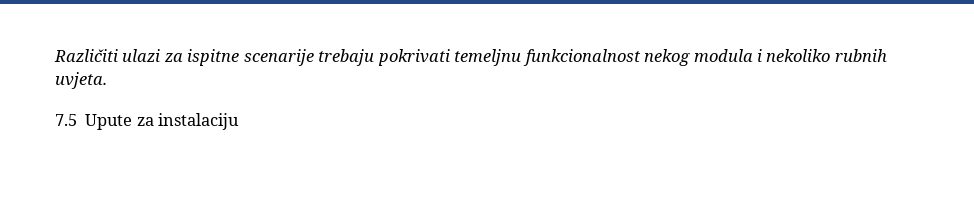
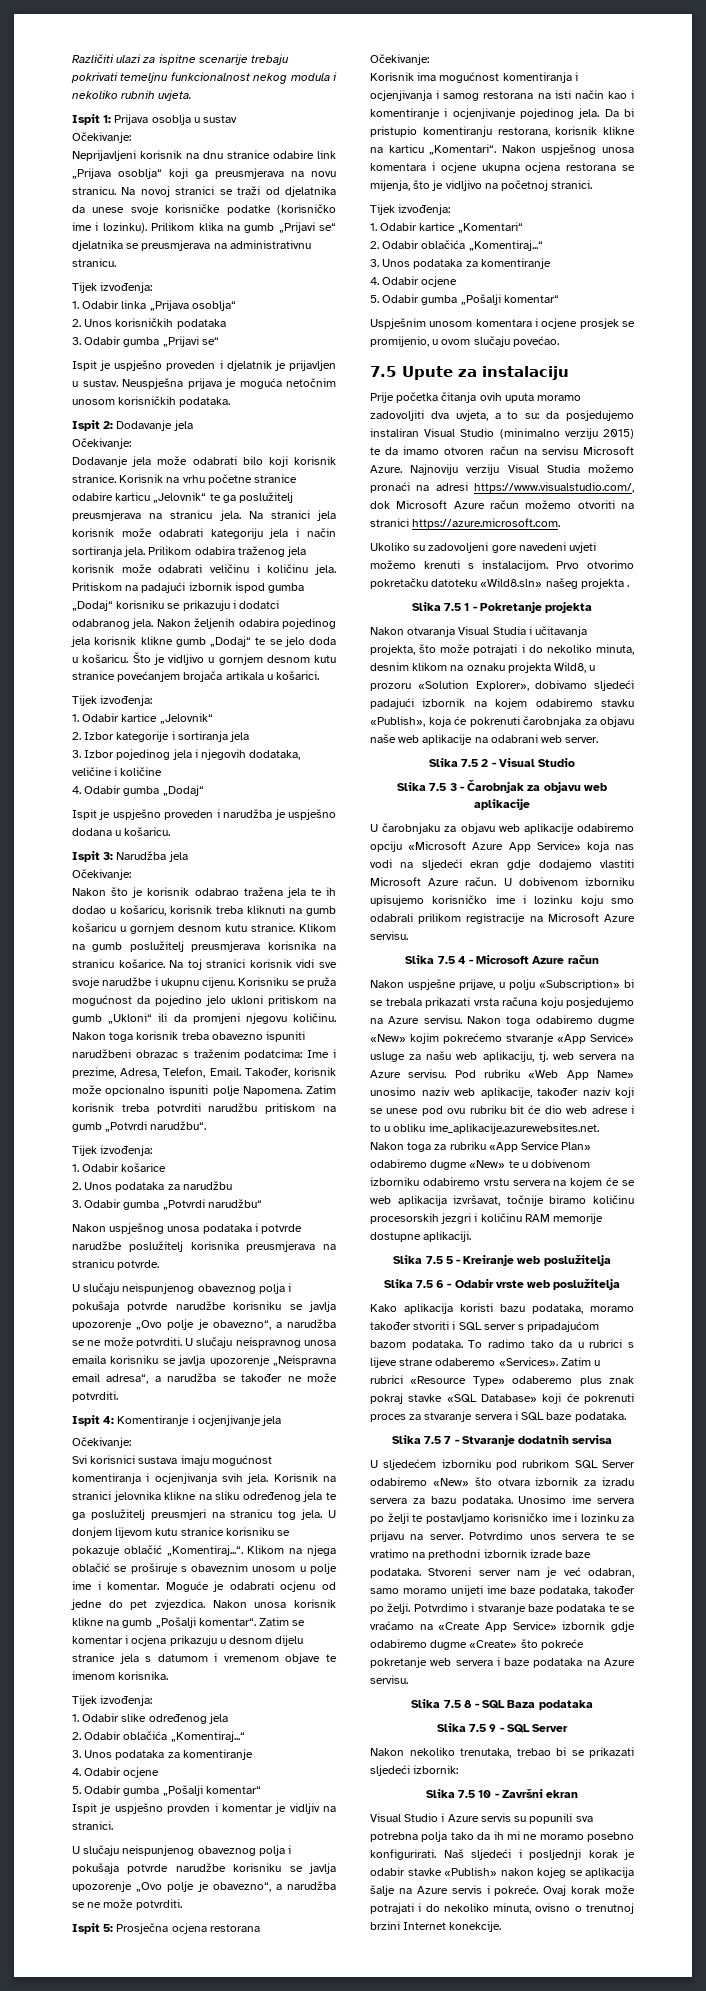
+ Ispit 1: Prijava osoblja u sustav
+ Očekivanje:
+ Neprijavljeni korisnik na dnu stranice odabire link „Prijava osoblja“ koji ga preusmjerava na novu stranicu. Na novoj stranici se traži od djelatnika da unese svoje korisničke podatke (korisničko ime i lozinku). Prilikom klika na gumb „Prijavi se“ djelatnika se preusmjerava na administrativnu stranicu.
+ Tijek izvođenja:
+ 1. Odabir linka „Prijava osoblja“
+ 2. Unos korisničkih podataka
+ 3. Odabir gumba „Prijavi se“
+ Ispit je uspješno proveden i djelatnik je prijavljen u sustav. Neuspješna prijava je moguća netočnim unosom korisničkih podataka.
+ Ispit 2: Dodavanje jela
+ Očekivanje:
+ Dodavanje jela može odabrati bilo koji korisnik stranice. Korisnik na vrhu početne stranice odabire karticu „Jelovnik“ te ga poslužitelj preusmjerava na stranicu jela. Na stranici jela korisnik može odabrati kategoriju jela i način sortiranja jela. Prilikom odabira traženog jela korisnik može odabrati veličinu i količinu jela. Pritiskom na padajući izbornik ispod gumba „Dodaj“ korisniku se prikazuju i dodatci odabranog jela. Nakon željenih odabira pojedinog jela korisnik klikne gumb „Dodaj“ te se jelo doda u košaricu. Što je vidljivo u gornjem desnom kutu stranice povećanjem brojača artikala u košarici.
+ Tijek izvođenja:
+ 1. Odabir kartice „Jelovnik“
+ 2. Izbor kategorije i sortiranja jela
+ 3. Izbor pojedinog jela i njegovih dodataka, veličine i količine
+ 4. Odabir gumba „Dodaj“
+ Ispit je uspješno proveden i narudžba je uspješno dodana u košaricu.
+ Ispit 3: Narudžba jela
+ Očekivanje:
+ Nakon što je korisnik odabrao tražena jela te ih dodao u košaricu, korisnik treba kliknuti na gumb košaricu u gornjem desnom kutu stranice. Klikom na gumb poslužitelj preusmjerava korisnika na stranicu košarice. Na toj stranici korisnik vidi sve svoje narudžbe i ukupnu cijenu. Korisniku se pruža mogućnost da pojedino jelo ukloni pritiskom na gumb „Ukloni“ ili da promjeni njegovu količinu. Nakon toga korisnik treba obavezno ispuniti narudžbeni obrazac s traženim podatcima: Ime i prezime, Adresa, Telefon, Email. Također, korisnik može opcionalno ispuniti polje Napomena. Zatim korisnik treba potvrditi narudžbu pritiskom na gumb „Potvrdi narudžbu“.
+ Tijek izvođenja:
+ 1. Odabir košarice
+ 2. Unos podataka za narudžbu
+ 3. Odabir gumba „Potvrdi narudžbu“
+ Nakon uspješnog unosa podataka i potvrde narudžbe poslužitelj korisnika preusmjerava na stranicu potvrde.
+ U slučaju neispunjenog obaveznog polja i pokušaja potvrde narudžbe korisniku se javlja upozorenje „Ovo polje je obavezno“, a narudžba se ne može potvrditi. U slučaju neispravnog unosa emaila korisniku se javlja upozorenje „Neispravna email adresa“, a narudžba se također ne može potvrditi.
+ Ispit 4: Komentiranje i ocjenjivanje jela
+ Očekivanje:
+ Svi korisnici sustava imaju mogućnost komentiranja i ocjenjivanja svih jela. Korisnik na stranici jelovnika klikne na sliku određenog jela te ga poslužitelj preusmjeri na stranicu tog jela. U donjem lijevom kutu stranice korisniku se pokazuje oblačić „Komentiraj...“. Klikom na njega oblačić se proširuje s obaveznim unosom u polje ime i komentar. Moguće je odabrati ocjenu od jedne do pet zvjezdica. Nakon unosa korisnik klikne na gumb „Pošalji komentar“. Zatim se komentar i ocjena prikazuju u desnom dijelu stranice jela s datumom i vremenom objave te imenom korisnika.
+ Tijek izvođenja:
+ 1. Odabir slike određenog jela
+ 2. Odabir oblačića „Komentiraj...“
+ 3. Unos podataka za komentiranje
+ 4. Odabir ocjene
+ 5. Odabir gumba „Pošalji komentar“
+ Ispit je uspješno provden i komentar je vidljiv na stranici.
+ U slučaju neispunjenog obaveznog polja i pokušaja potvrde narudžbe korisniku se javlja upozorenje „Ovo polje je obavezno“, a narudžba se ne može potvrditi.
+ Ispit 5: Prosječna ocjena restorana
+ Očekivanje:
+ Korisnik ima mogućnost komentiranja i ocjenjivanja i samog restorana na isti način kao i komentiranje i ocjenjivanje pojedinog jela. Da bi pristupio komentiranju restorana, korisnik klikne na karticu „Komentari“. Nakon uspješnog unosa komentara i ocjene ukupna ocjena restorana se mijenja, što je vidljivo na početnoj stranici.
+ Tijek izvođenja:
+ 1. Odabir kartice „Komentari“
+ 2. Odabir oblačića „Komentiraj...“
+ 3. Unos podataka za komentiranje
+ 4. Odabir ocjene
+ 5. Odabir gumba „Pošalji komentar“
+ Uspješnim unosom komentara i ocjene prosjek se promijenio, u ovom slučaju povećao.
  7.5 Upute za instalaciju
+ Prije početka čitanja ovih uputa moramo zadovoljiti dva uvjeta, a to su: da posjedujemo instaliran Visual Studio (minimalno verziju 2015) te da imamo otvoren račun na servisu Microsoft Azure. Najnoviju verziju Visual Studia možemo pronaći na adresi https://www.visualstudio.com/, dok Microsoft Azure račun možemo otvoriti na stranici https://azure.microsoft.com.
+ Ukoliko su zadovoljeni gore navedeni uvjeti možemo krenuti s instalacijom. Prvo otvorimo pokretačku datoteku «Wild8.sln» našeg projekta .
+ Slika 7.5 1 - Pokretanje projekta
+ Nakon otvaranja Visual Studia i učitavanja projekta, što može potrajati i do nekoliko minuta, desnim klikom na oznaku projekta Wild8, u prozoru «Solution Explorer», dobivamo sljedeći padajući izbornik na kojem odabiremo stavku «Publish», koja će pokrenuti čarobnjaka za objavu naše web aplikacije na odabrani web server.
+ Slika 7.5 2 - Visual Studio
+ Slika 7.5 3 - Čarobnjak za objavu web aplikacije
+ U čarobnjaku za objavu web aplikacije odabiremo opciju «Microsoft Azure App Service» koja nas vodi na sljedeći ekran gdje dodajemo vlastiti Microsoft Azure račun. U dobivenom izborniku upisujemo korisničko ime i lozinku koju smo odabrali prilikom registracije na Microsoft Azure servisu.
+ Slika 7.5 4 - Microsoft Azure račun
+ Nakon uspješne prijave, u polju «Subscription» bi se trebala prikazati vrsta računa koju posjedujemo na Azure servisu. Nakon toga odabiremo dugme «New» kojim pokrećemo stvaranje «App Service» usluge za našu web aplikaciju, tj. web servera na Azure servisu. Pod rubriku «Web App Name» unosimo naziv web aplikacije, također naziv koji se unese pod ovu rubriku bit će dio web adrese i to u obliku ime_aplikacije.azurewebsites.net. Nakon toga za rubriku «App Service Plan» odabiremo dugme «New» te u dobivenom izborniku odabiremo vrstu servera na kojem će se web aplikacija izvršavat, točnije biramo količinu procesorskih jezgri i količinu RAM memorije dostupne aplikaciji.
+ Slika 7.5 5 - Kreiranje web poslužitelja
+ Slika 7.5 6 - Odabir vrste web poslužitelja
+ Kako aplikacija koristi bazu podataka, moramo također stvoriti i SQL server s pripadajućom bazom podataka. To radimo tako da u rubrici s lijeve strane odaberemo «Services». Zatim u rubrici «Resource Type» odaberemo plus znak pokraj stavke «SQL Database» koji će pokrenuti proces za stvaranje servera i SQL baze podataka.
+ Slika 7.5 7 - Stvaranje dodatnih servisa
+ U sljedećem izborniku pod rubrikom SQL Server odabiremo «New» što otvara izbornik za izradu servera za bazu podataka. Unosimo ime servera po želji te postavljamo korisničko ime i lozinku za prijavu na server. Potvrdimo unos servera te se vratimo na prethodni izbornik izrade baze podataka. Stvoreni server nam je već odabran, samo moramo unijeti ime baze podataka, također po želji. Potvrdimo i stvaranje baze podataka te se vraćamo na «Create App Service» izbornik gdje odabiremo dugme «Create» što pokreće pokretanje web servera i baze podataka na Azure servisu.
+ Slika 7.5 8 - SQL Baza podataka
+ Slika 7.5 9 - SQL Server
+ Nakon nekoliko trenutaka, trebao bi se prikazati sljedeći izbornik:
+ Slika 7.5 10 - Završni ekran
+ Visual Studio i Azure servis su popunili sva potrebna polja tako da ih mi ne moramo posebno konfigurirati. Naš sljedeći i posljednji korak je odabir stavke «Publish» nakon kojeg se aplikacija šalje na Azure servis i pokreće. Ovaj korak može potrajati i do nekoliko minuta, ovisno o trenutnoj brzini Internet konekcije.

